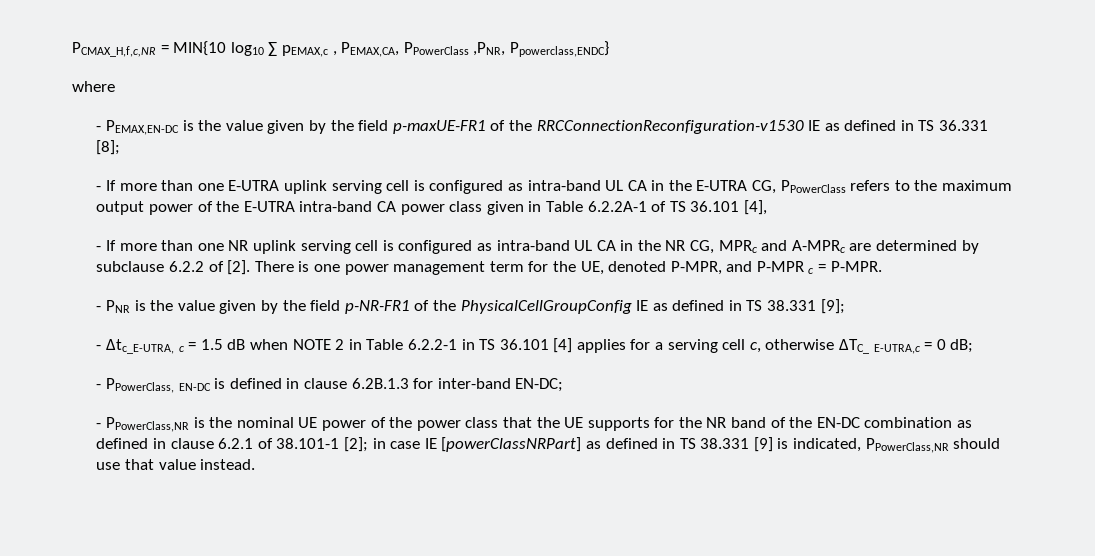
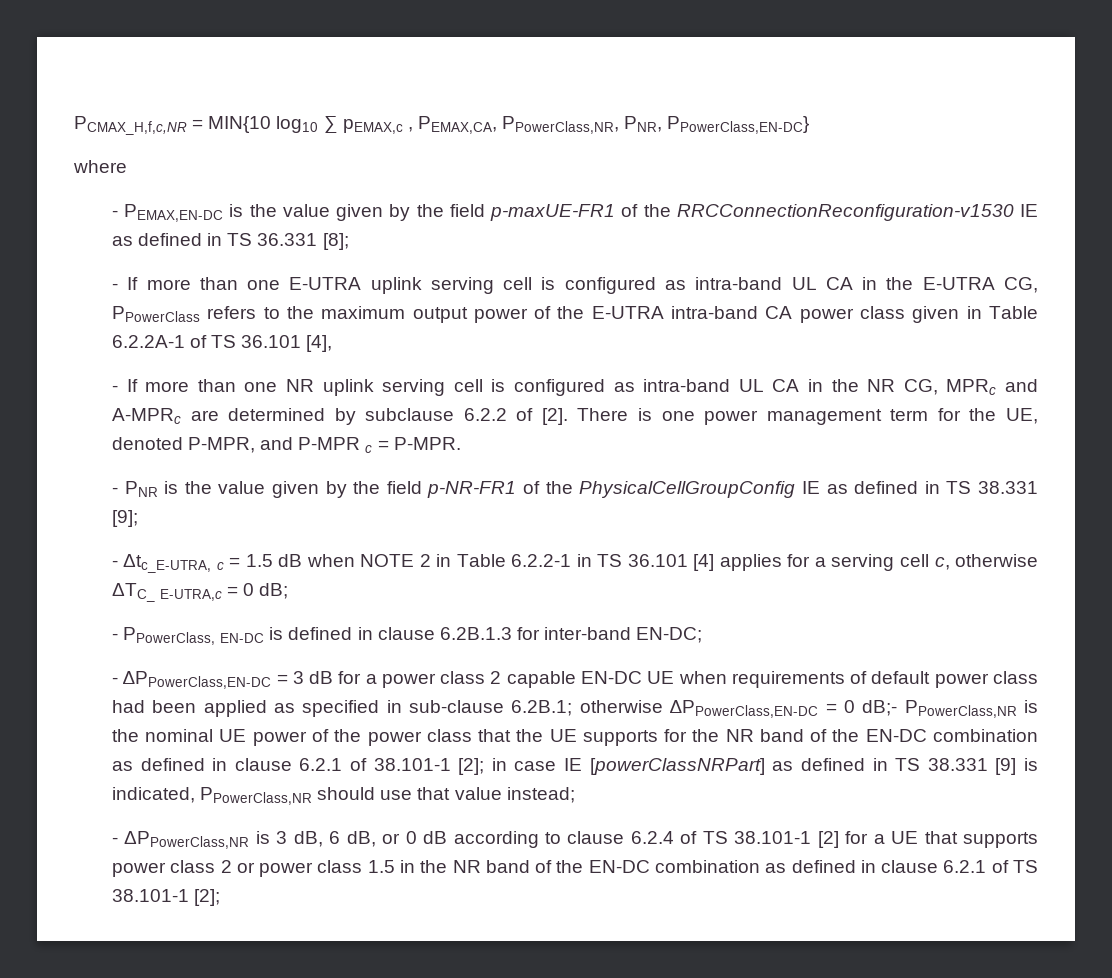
- PCMAX_H,f,c,NR = MIN{10 log10 ∑ pEMAX,c , PEMAX,CA, PPowerClass ,PNR, Ppowerclass,ENDC}
+ PCMAX_H,f,c,NR = MIN{10 log10 ∑ pEMAX,c , PEMAX,CA, PPowerClass,NR, PNR, PPowerClass,EN-DC}
- - PPowerClass,NR is the nominal UE power of the power class that the UE supports for the NR band of the EN-DC combination as defined in clause 6.2.1 of 38.101-1 [2]; in case IE [powerClassNRPart] as defined in TS 38.331 [9] is indicated, PPowerClass,NR should use that value instead.
+ - ∆PPowerClass,EN-DC = 3 dB for a power class 2 capable EN-DC UE when requirements of default power class had been applied as specified in sub-clause 6.2B.1; otherwise ∆PPowerClass,EN-DC = 0 dB;- PPowerClass,NR is the nominal UE power of the power class that the UE supports for the NR band of the EN-DC combination as defined in clause 6.2.1 of 38.101-1 [2]; in case IE [powerClassNRPart] as defined in TS 38.331 [9] is indicated, PPowerClass,NR should use that value instead;
+ - ΔPPowerClass,NR is 3 dB, 6 dB, or 0 dB according to clause 6.2.4 of TS 38.101-1 [2] for a UE that supports power class 2 or power class 1.5 in the NR band of the EN-DC combination as defined in clause 6.2.1 of TS 38.101-1 [2];

